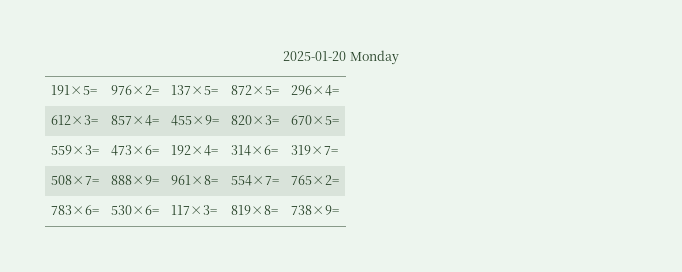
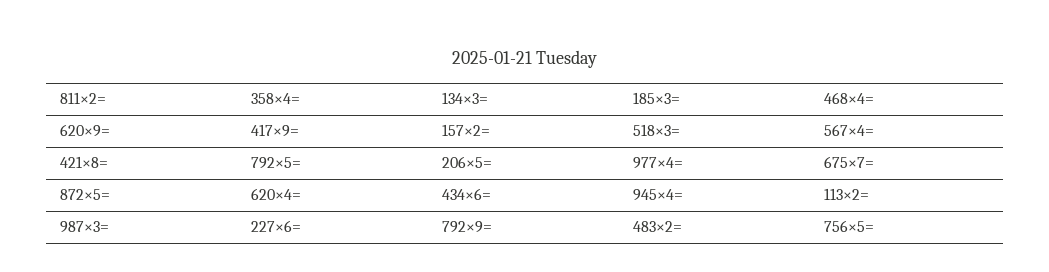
- 2025-01-20 Monday
- 191×5= | 976×2= | 137×5= | 872×5= | 296×4=
- 612×3= | 857×4= | 455×9= | 820×3= | 670×5=
- 559×3= | 473×6= | 192×4= | 314×6= | 319×7=
- 508×7= | 888×9= | 961×8= | 554×7= | 765×2=
- 783×6= | 530×6= | 117×3= | 819×8= | 738×9=
+ 2025-01-21 Tuesday
+ 811×2= | 358×4= | 134×3= | 185×3= | 468×4=
+ 620×9= | 417×9= | 157×2= | 518×3= | 567×4=
+ 421×8= | 792×5= | 206×5= | 977×4= | 675×7=
+ 872×5= | 620×4= | 434×6= | 945×4= | 113×2=
+ 987×3= | 227×6= | 792×9= | 483×2= | 756×5=

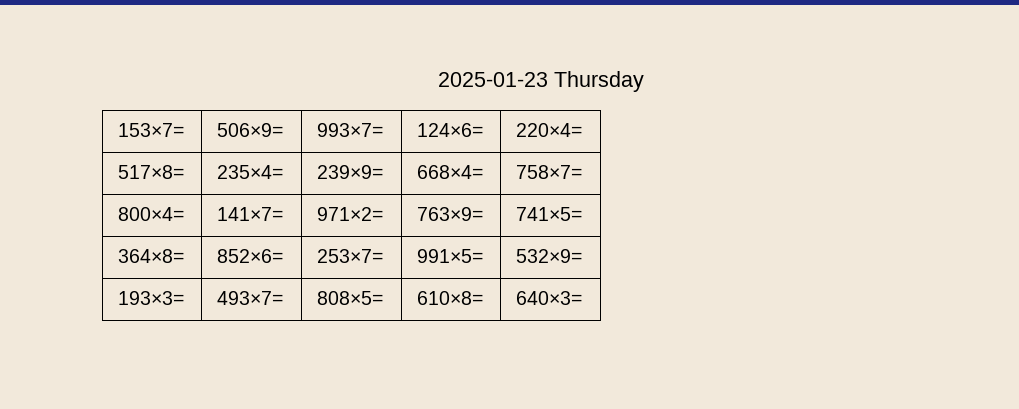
- 2025-01-21 Tuesday
- 811×2= | 358×4= | 134×3= | 185×3= | 468×4=
- 620×9= | 417×9= | 157×2= | 518×3= | 567×4=
- 421×8= | 792×5= | 206×5= | 977×4= | 675×7=
- 872×5= | 620×4= | 434×6= | 945×4= | 113×2=
- 987×3= | 227×6= | 792×9= | 483×2= | 756×5=
+ 2025-01-23 Thursday
+ 153×7= | 506×9= | 993×7= | 124×6= | 220×4=
+ 517×8= | 235×4= | 239×9= | 668×4= | 758×7=
+ 800×4= | 141×7= | 971×2= | 763×9= | 741×5=
+ 364×8= | 852×6= | 253×7= | 991×5= | 532×9=
+ 193×3= | 493×7= | 808×5= | 610×8= | 640×3=

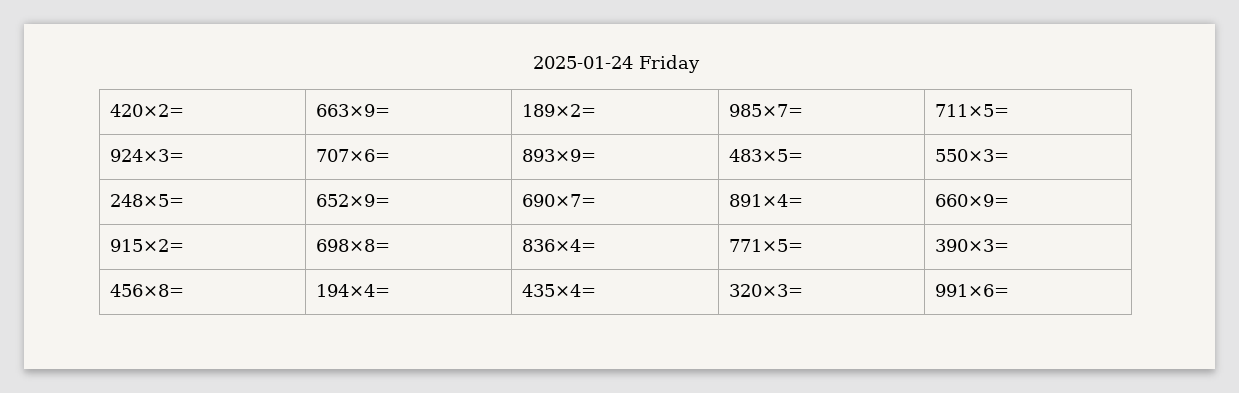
- 2025-01-23 Thursday
- 153×7= | 506×9= | 993×7= | 124×6= | 220×4=
- 517×8= | 235×4= | 239×9= | 668×4= | 758×7=
- 800×4= | 141×7= | 971×2= | 763×9= | 741×5=
- 364×8= | 852×6= | 253×7= | 991×5= | 532×9=
- 193×3= | 493×7= | 808×5= | 610×8= | 640×3=
+ 2025-01-24 Friday
+ 420×2= | 663×9= | 189×2= | 985×7= | 711×5=
+ 924×3= | 707×6= | 893×9= | 483×5= | 550×3=
+ 248×5= | 652×9= | 690×7= | 891×4= | 660×9=
+ 915×2= | 698×8= | 836×4= | 771×5= | 390×3=
+ 456×8= | 194×4= | 435×4= | 320×3= | 991×6=

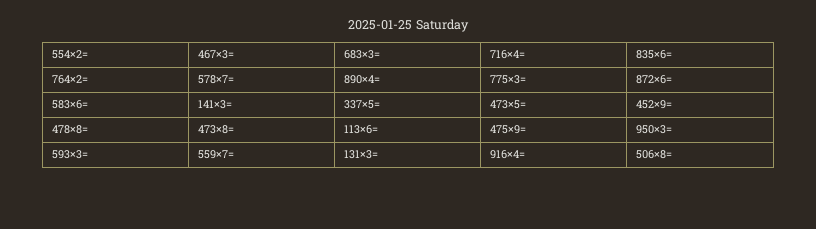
- 2025-01-24 Friday
- 420×2= | 663×9= | 189×2= | 985×7= | 711×5=
- 924×3= | 707×6= | 893×9= | 483×5= | 550×3=
- 248×5= | 652×9= | 690×7= | 891×4= | 660×9=
- 915×2= | 698×8= | 836×4= | 771×5= | 390×3=
- 456×8= | 194×4= | 435×4= | 320×3= | 991×6=
+ 2025-01-25 Saturday
+ 554×2= | 467×3= | 683×3= | 716×4= | 835×6=
+ 764×2= | 578×7= | 890×4= | 775×3= | 872×6=
+ 583×6= | 141×3= | 337×5= | 473×5= | 452×9=
+ 478×8= | 473×8= | 113×6= | 475×9= | 950×3=
+ 593×3= | 559×7= | 131×3= | 916×4= | 506×8=

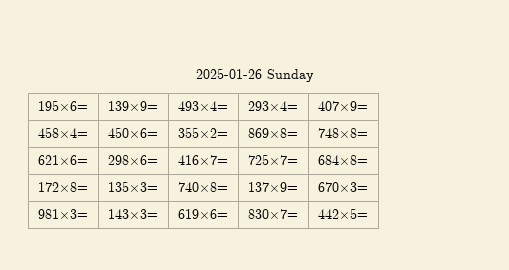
- 2025-01-25 Saturday
- 554×2= | 467×3= | 683×3= | 716×4= | 835×6=
- 764×2= | 578×7= | 890×4= | 775×3= | 872×6=
- 583×6= | 141×3= | 337×5= | 473×5= | 452×9=
- 478×8= | 473×8= | 113×6= | 475×9= | 950×3=
- 593×3= | 559×7= | 131×3= | 916×4= | 506×8=
+ 2025-01-26 Sunday
+ 195×6= | 139×9= | 493×4= | 293×4= | 407×9=
+ 458×4= | 450×6= | 355×2= | 869×8= | 748×8=
+ 621×6= | 298×6= | 416×7= | 725×7= | 684×8=
+ 172×8= | 135×3= | 740×8= | 137×9= | 670×3=
+ 981×3= | 143×3= | 619×6= | 830×7= | 442×5=

